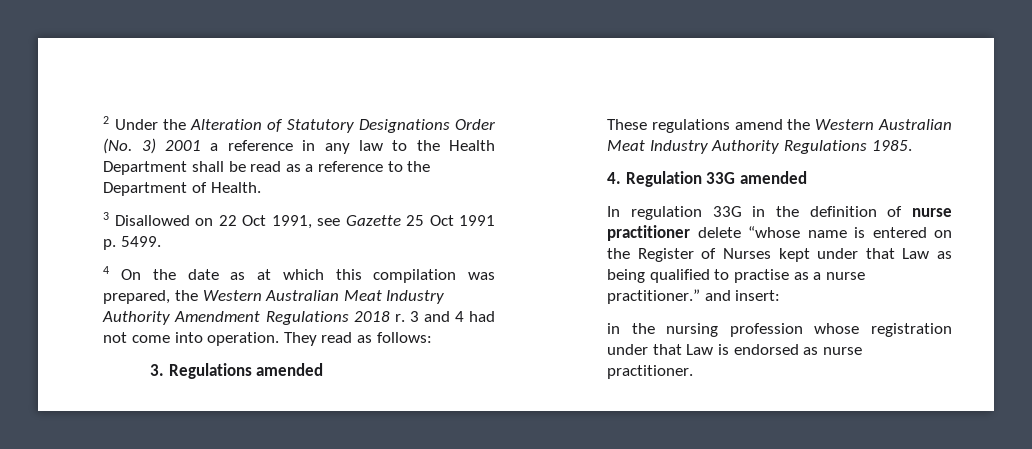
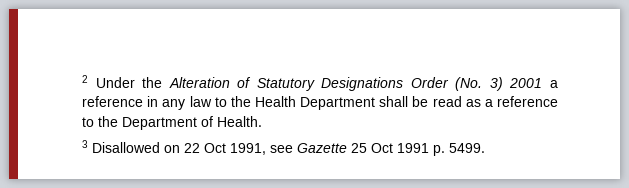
- 4 On the date as at which this compilation was prepared, the Western Australian Meat Industry Authority Amendment Regulations 2018 r. 3 and 4 had not come into operation. They read as follows:
- 3. Regulations amended
- These regulations amend the Western Australian Meat Industry Authority Regulations 1985.
- 4. Regulation 33G amended
- In regulation 33G in the definition of nurse practitioner delete “whose name is entered on the Register of Nurses kept under that Law as being qualified to practise as a nurse practitioner.” and insert:
- in the nursing profession whose registration under that Law is endorsed as nurse practitioner.

